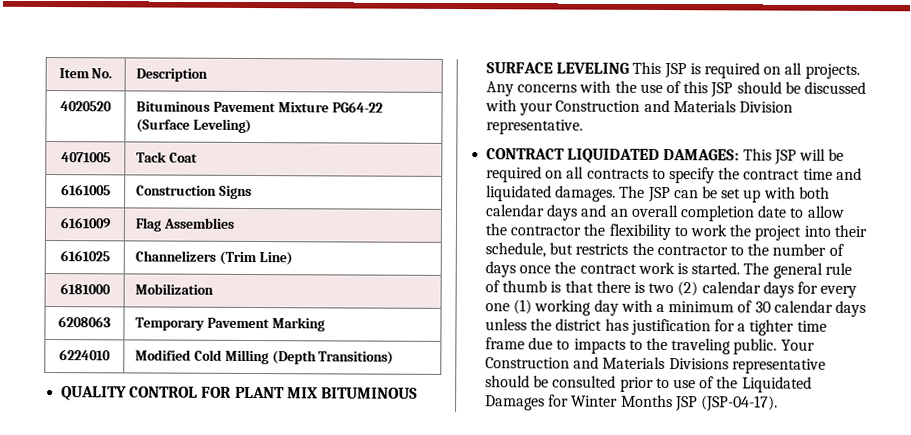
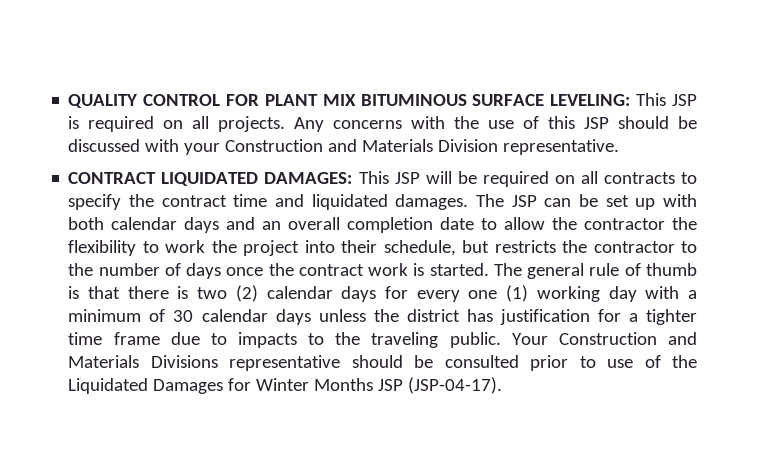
- Item No. | Description
- 4020520 | Bituminous Pavement Mixture PG64-22 (Surface Leveling)
- 4071005 | Tack Coat
- 6161005 | Construction Signs
- 6161009 | Flag Assemblies
- 6161025 | Channelizers (Trim Line)
- 6181000 | Mobilization
- 6208063 | Temporary Pavement Marking
- 6224010 | Modified Cold Milling (Depth Transitions)
- QUALITY CONTROL FOR PLANT MIX BITUMINOUS SURFACE LEVELING This JSP is required on all projects.
+ QUALITY CONTROL FOR PLANT MIX BITUMINOUS SURFACE LEVELING: This JSP is required on all projects.

